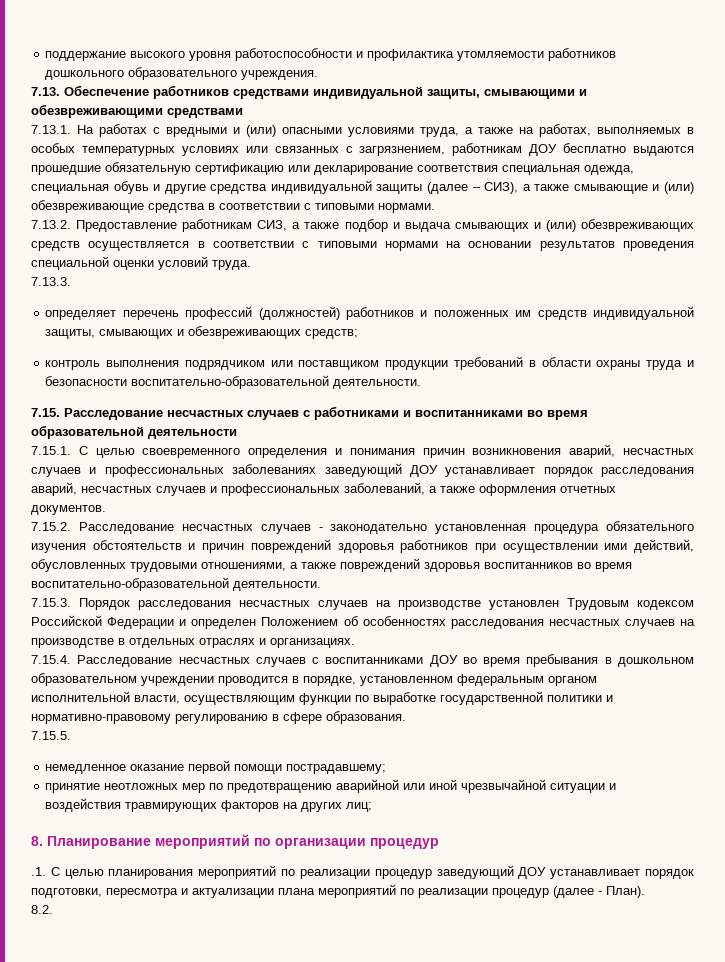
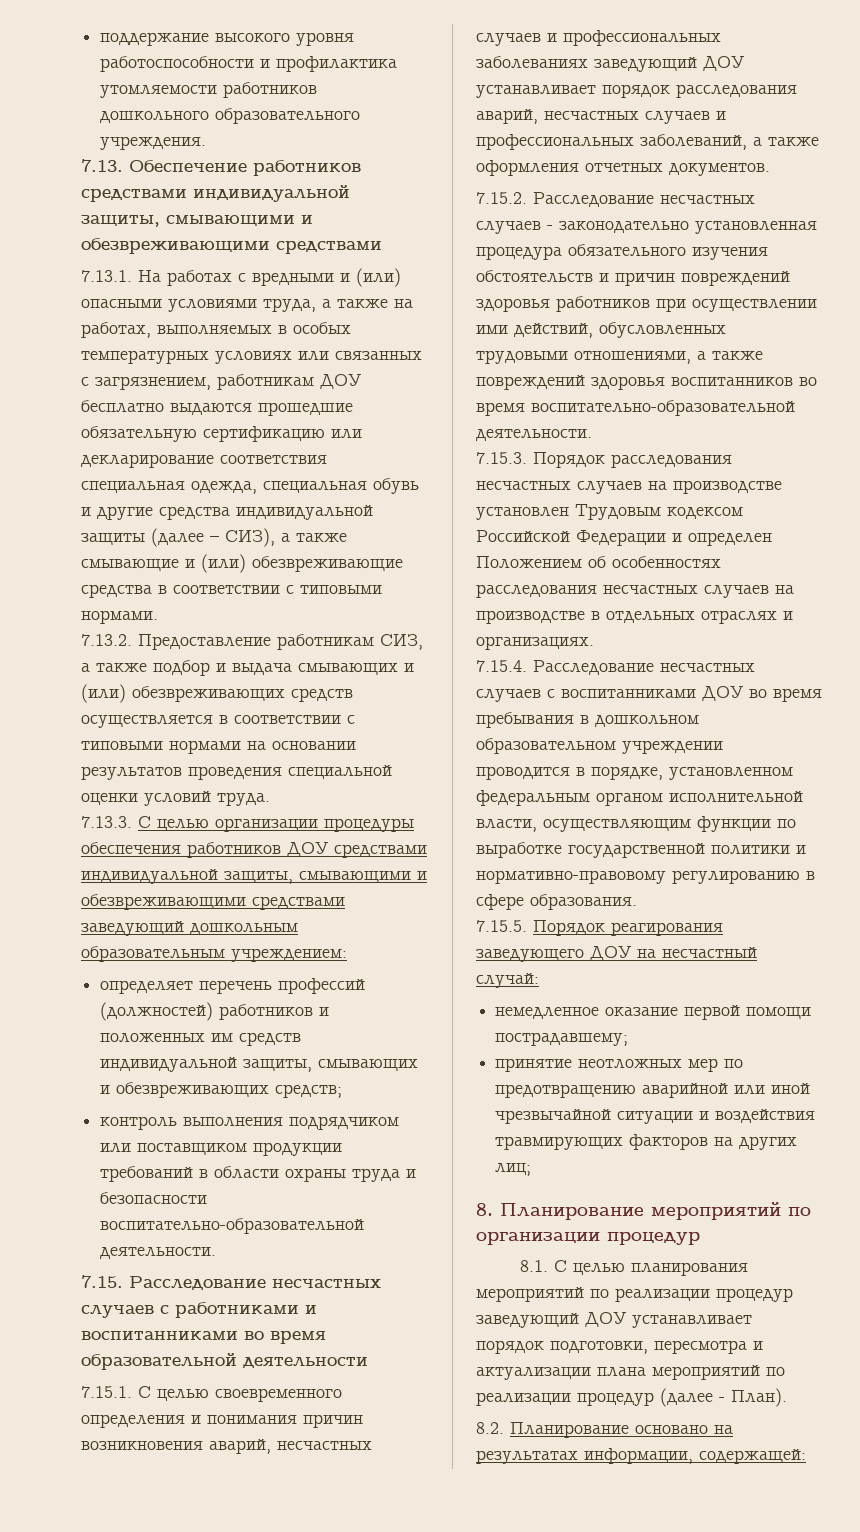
- 7.13.3.
+ 7.13.3. С целью организации процедуры обеспечения работников ДОУ средствами индивидуальной защиты, смывающими и обезвреживающими средствами заведующий дошкольным образовательным учреждением:
- 7.15.5.
+ 7.15.5. Порядок реагирования заведующего ДОУ на несчастный случай:
- .1. С целью планирования мероприятий по реализации процедур заведующий ДОУ устанавливает порядок подготовки, пересмотра и актуализации плана мероприятий по реализации процедур (далее - План).
+ 8.1. С целью планирования мероприятий по реализации процедур заведующий ДОУ устанавливает порядок подготовки, пересмотра и актуализации плана мероприятий по реализации процедур (далее - План).
- 8.2.
+ 8.2. Планирование основано на результатах информации, содержащей:

